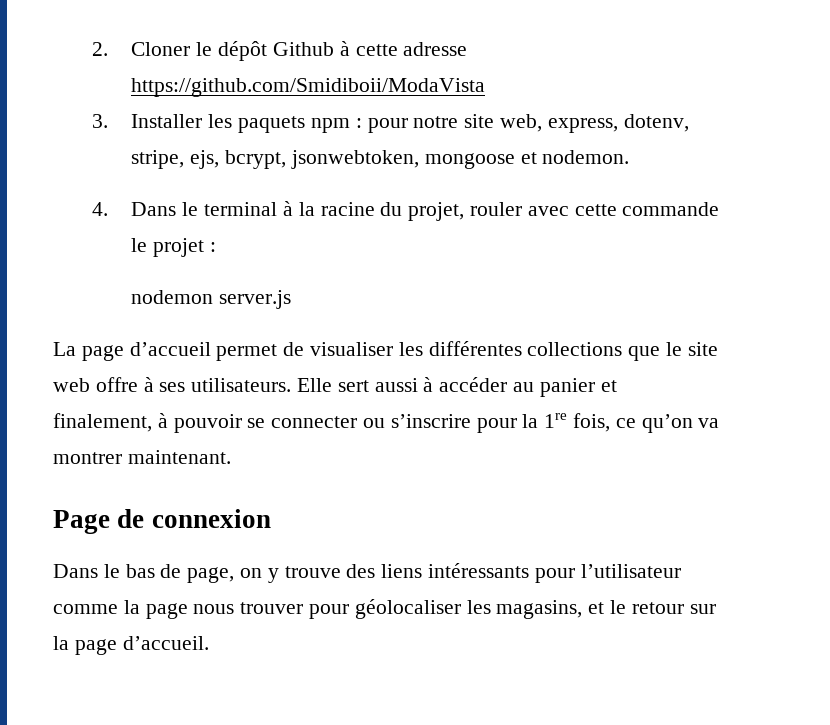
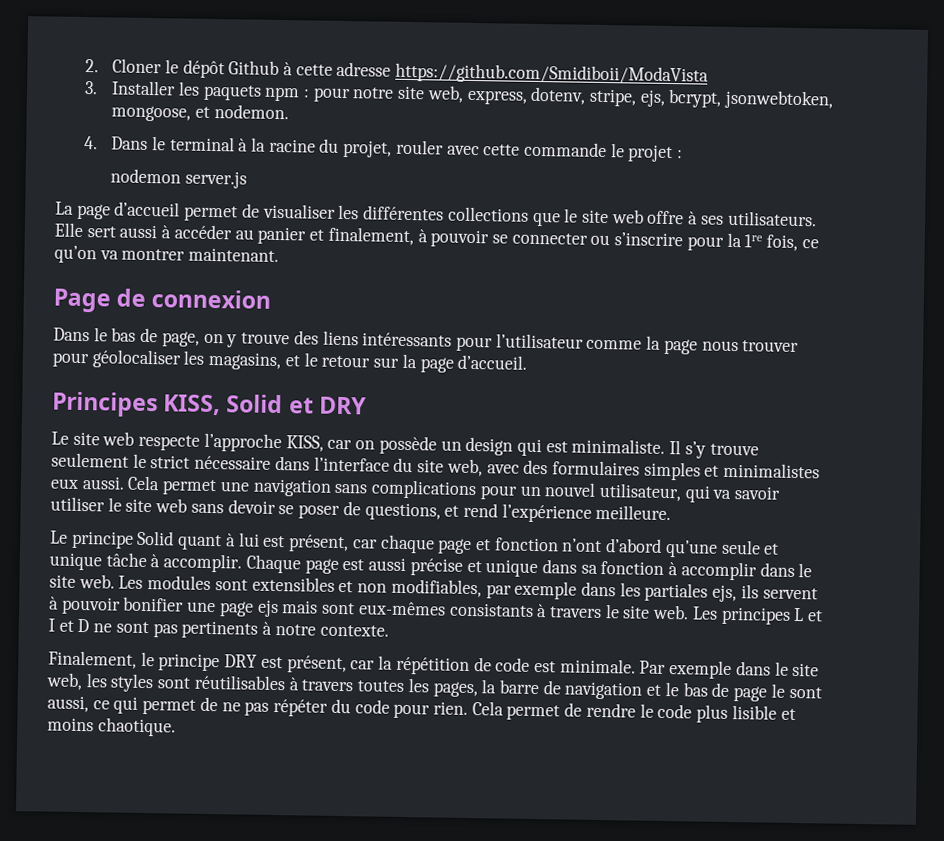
- 3. Installer les paquets npm : pour notre site web, express, dotenv, stripe, ejs, bcrypt, jsonwebtoken, mongoose et nodemon.
+ 3. Installer les paquets npm : pour notre site web, express, dotenv, stripe, ejs, bcrypt, jsonwebtoken, mongoose, et nodemon.
+ Principes KISS, Solid et DRY
+ Le site web respecte l’approche KISS, car on possède un design qui est minimaliste. Il s’y trouve seulement le strict nécessaire dans l’interface du site web, avec des formulaires simples et minimalistes eux aussi. Cela permet une navigation sans complications pour un nouvel utilisateur, qui va savoir utiliser le site web sans devoir se poser de questions, et rend l’expérience meilleure.
+ Le principe Solid quant à lui est présent, car chaque page et fonction n’ont d’abord qu’une seule et unique tâche à accomplir. Chaque page est aussi précise et unique dans sa fonction à accomplir dans le site web. Les modules sont extensibles et non modifiables, par exemple dans les partiales ejs, ils servent à pouvoir bonifier une page ejs mais sont eux-mêmes consistants à travers le site web. Les principes L et I et D ne sont pas pertinents à notre contexte.
+ Finalement, le principe DRY est présent, car la répétition de code est minimale. Par exemple dans le site web, les styles sont réutilisables à travers toutes les pages, la barre de navigation et le bas de page le sont aussi, ce qui permet de ne pas répéter du code pour rien. Cela permet de rendre le code plus lisible et moins chaotique.

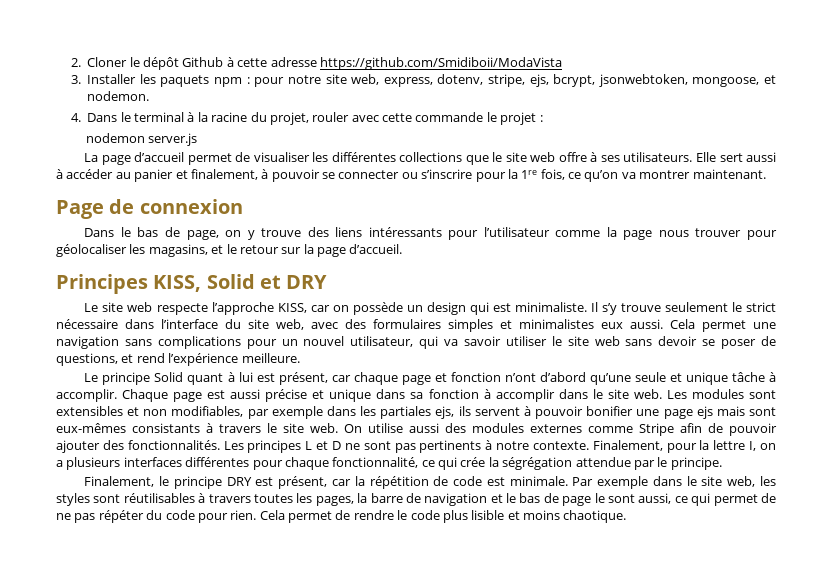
+ On utilise aussi des modules externes comme Stripe afin de pouvoir ajouter des fonctionnalités.
- Les principes L et I et D ne sont pas pertinents à notre contexte.
+ Les principes L et D ne sont pas pertinents à notre contexte. Finalement, pour la lettre I, on a plusieurs interfaces différentes pour chaque fonctionnalité, ce qui crée la ségrégation attendue par le principe.

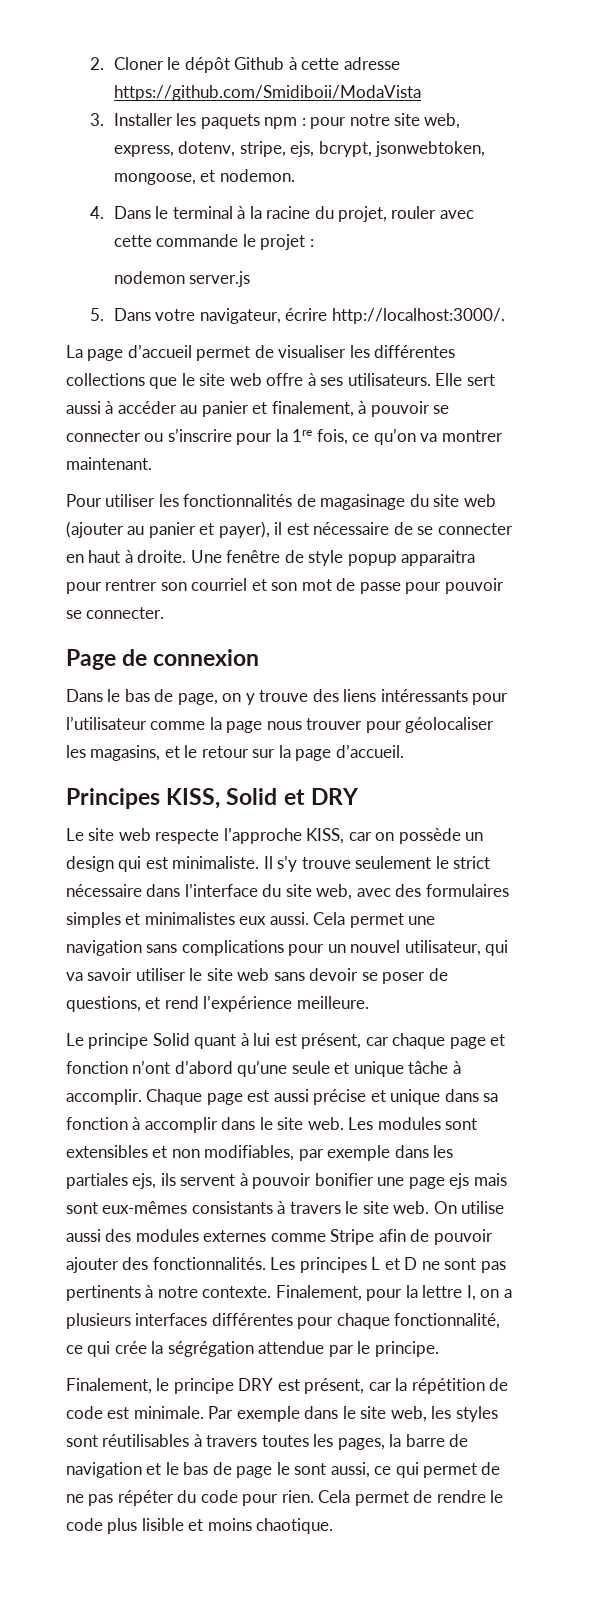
+ 5. Dans votre navigateur, écrire http://localhost:3000/.
+ Pour utiliser les fonctionnalités de magasinage du site web (ajouter au panier et payer), il est nécessaire de se connecter en haut à droite. Une fenêtre de style popup apparaitra pour rentrer son courriel et son mot de passe pour pouvoir se connecter.

